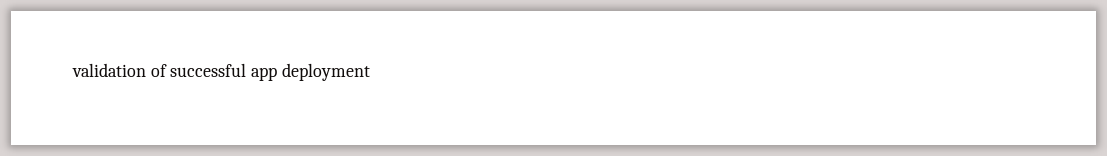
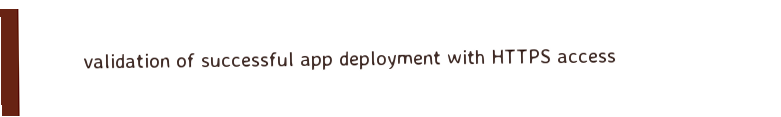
- validation of successful app deployment
+ validation of successful app deployment with HTTPS access

